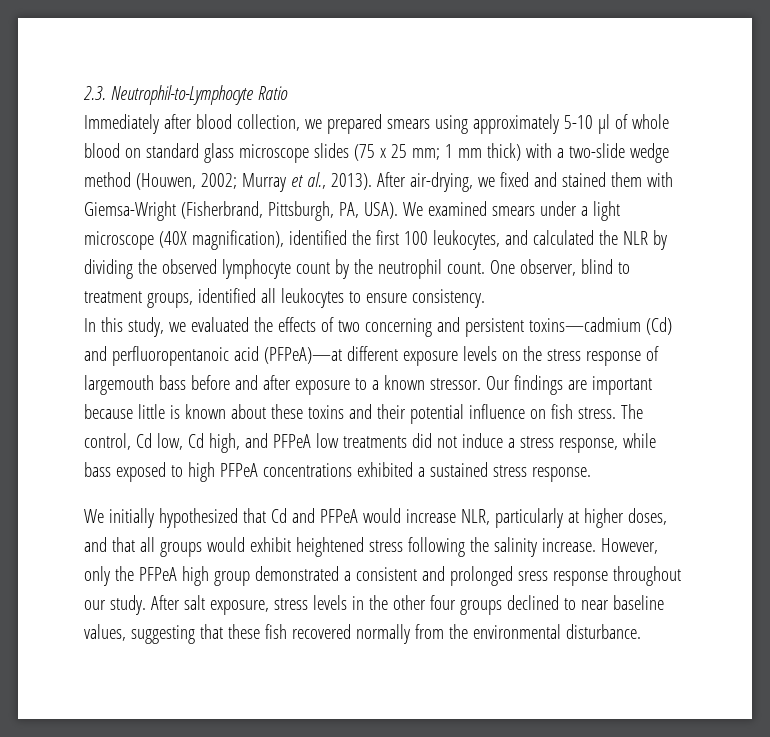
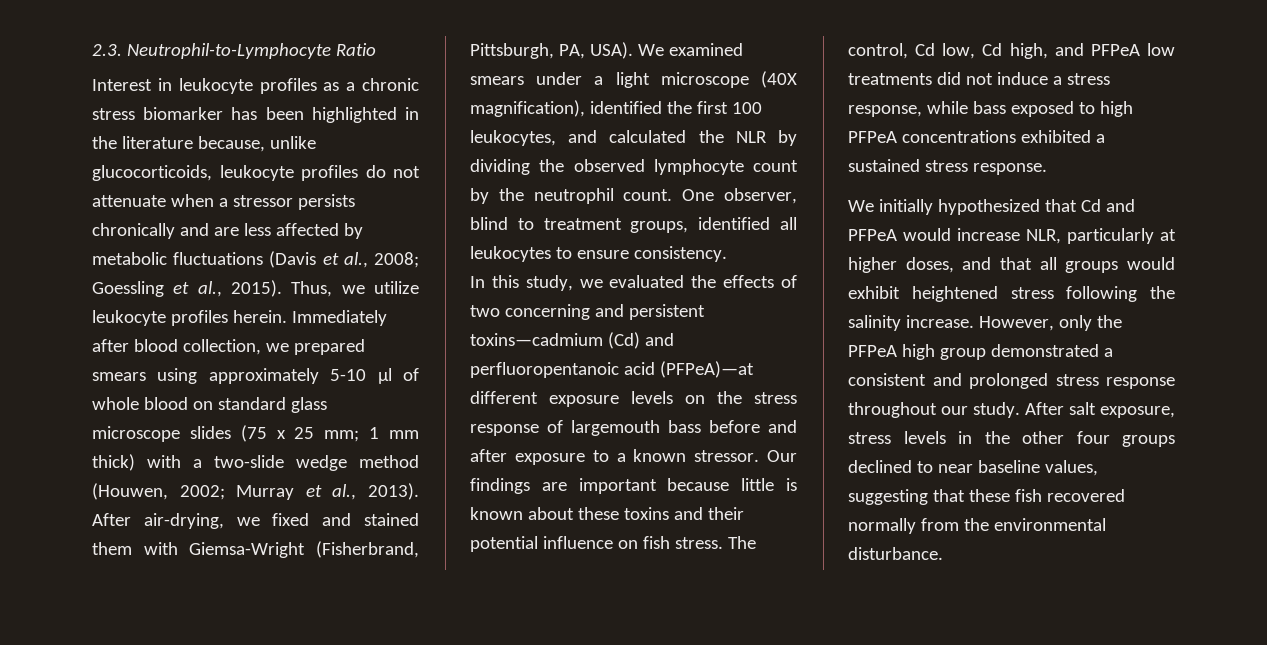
+ Interest in leukocyte profiles as a chronic stress biomarker has been highlighted in the literature because, unlike glucocorticoids, leukocyte profiles do not attenuate when a stressor persists chronically and are less affected by metabolic fluctuations (Davis et al., 2008; Goessling et al., 2015). Thus, we utilize leukocyte profiles herein.
- However, only the PFPeA high group demonstrated a consistent and prolonged sress response throughout our study.
+ However, only the PFPeA high group demonstrated a consistent and prolonged stress response throughout our study.

